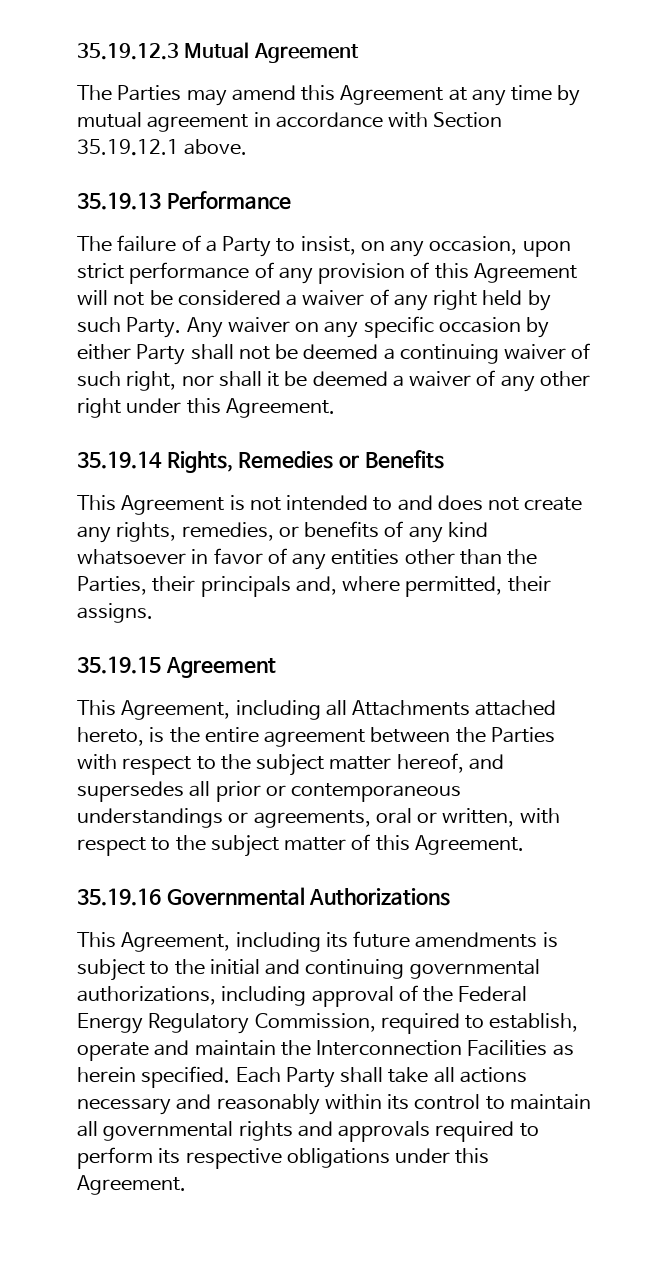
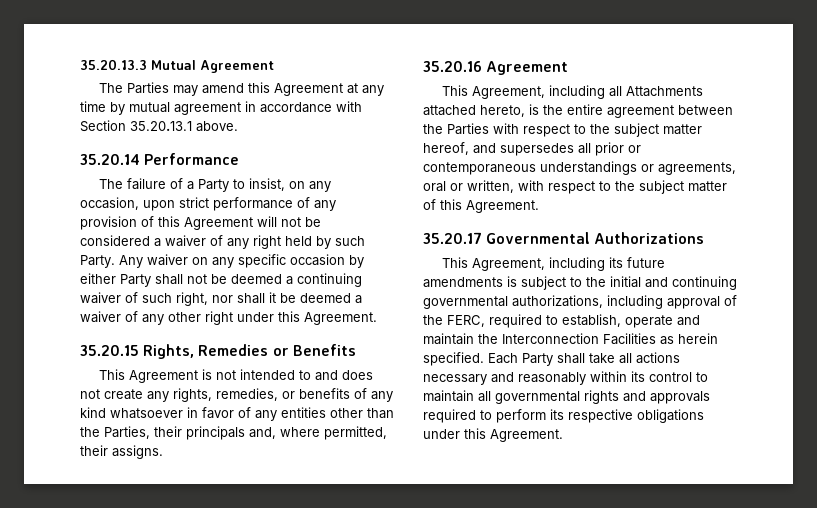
- 35.19.12.3 Mutual Agreement
+ 35.20.13.3 Mutual Agreement
- The Parties may amend this Agreement at any time by mutual agreement in accordance with Section 35.19.12.1 above.
+ The Parties may amend this Agreement at any time by mutual agreement in accordance with Section 35.20.13.1 above.
- 35.19.13 Performance
+ 35.20.14 Performance
- 35.19.14 Rights, Remedies or Benefits
+ 35.20.15 Rights, Remedies or Benefits
- 35.19.15 Agreement
+ 35.20.16 Agreement
- 35.19.16 Governmental Authorizations
+ 35.20.17 Governmental Authorizations
- This Agreement, including its future amendments is subject to the initial and continuing governmental authorizations, including approval of the Federal Energy Regulatory Commission, required to establish, operate and maintain the Interconnection Facilities as herein specified.
+ This Agreement, including its future amendments is subject to the initial and continuing governmental authorizations, including approval of the FERC, required to establish, operate and maintain the Interconnection Facilities as herein specified.

